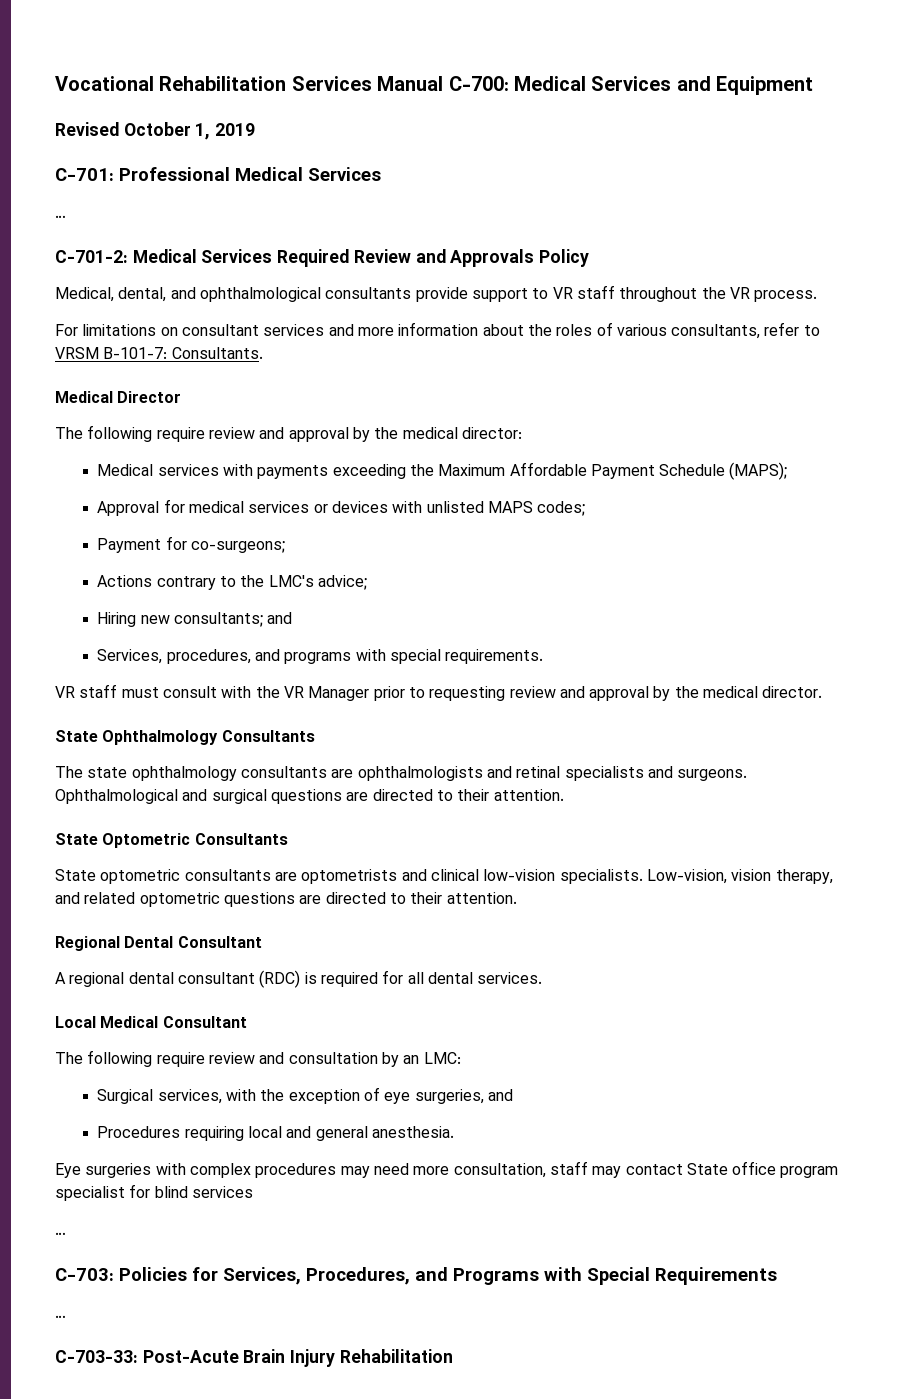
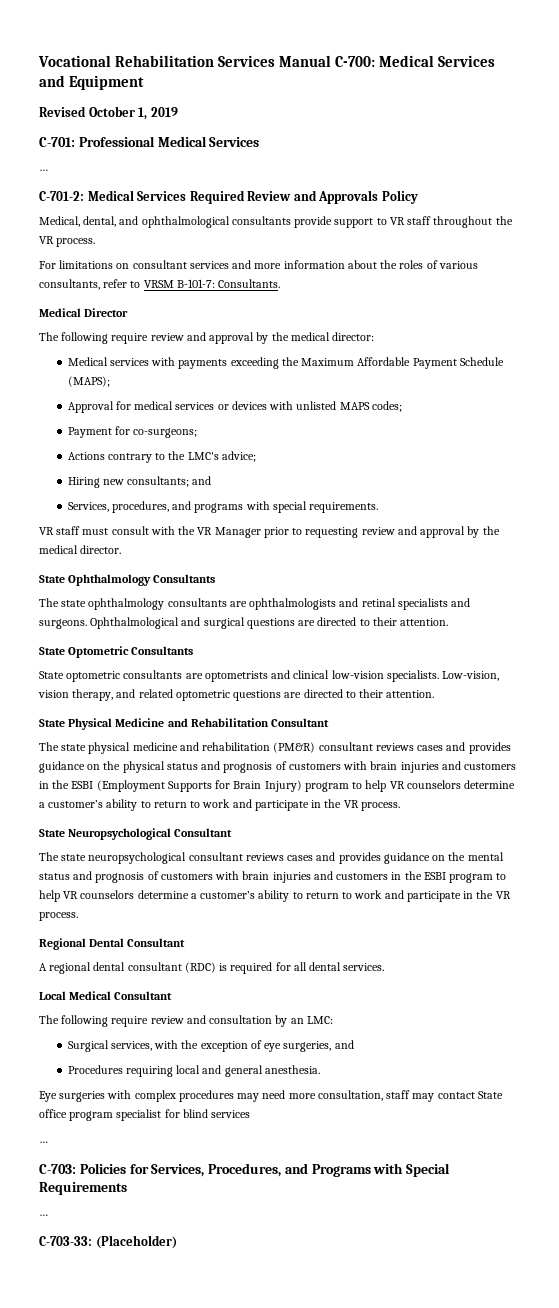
+ State Physical Medicine and Rehabilitation Consultant
+ The state physical medicine and rehabilitation (PM&R) consultant reviews cases and provides guidance on the physical status and prognosis of customers with brain injuries and customers in the ESBI (Employment Supports for Brain Injury) program to help VR counselors determine a customer’s ability to return to work and participate in the VR process.
+ State Neuropsychological Consultant
+ The state neuropsychological consultant reviews cases and provides guidance on the mental status and prognosis of customers with brain injuries and customers in the ESBI program to help VR counselors determine a customer’s ability to return to work and participate in the VR process.
- C-703-33: Post-Acute Brain Injury Rehabilitation
+ C-703-33: (Placeholder)

